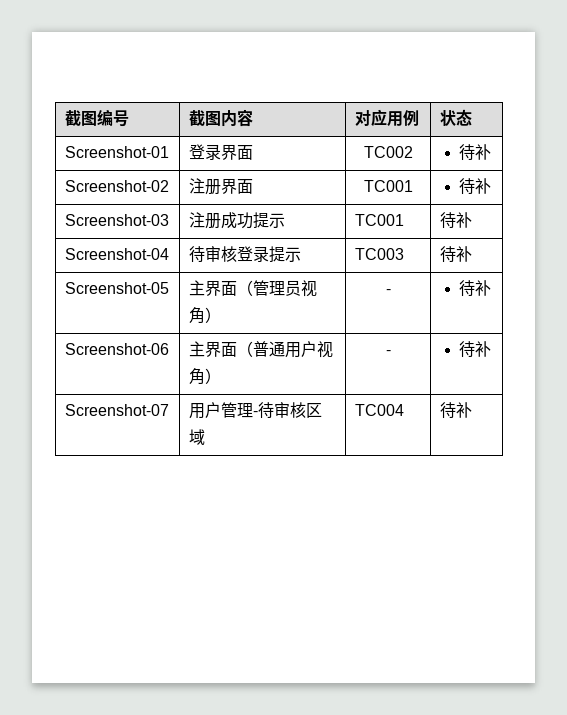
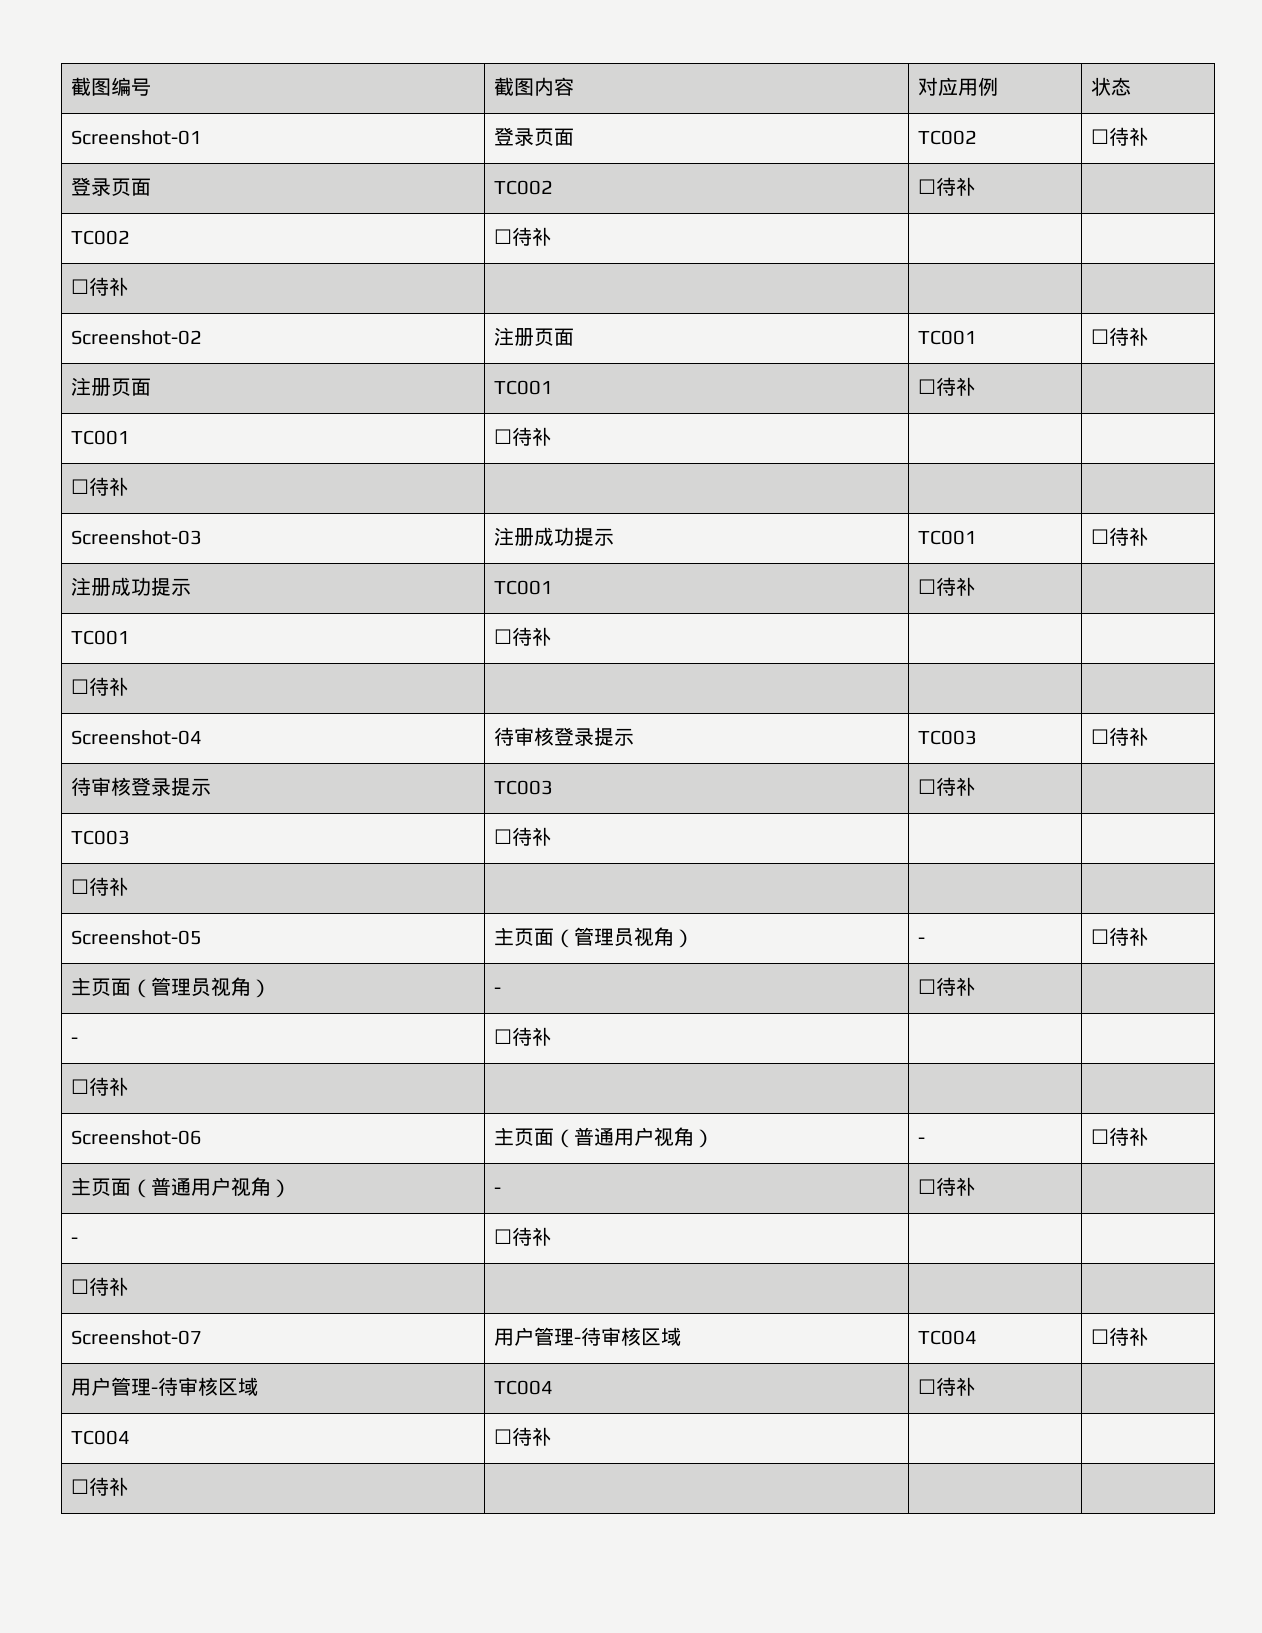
- Screenshot-01 | 登录界面 | TC002 | 待补
+ Screenshot-01 | 登录页面 | TC002 | ☐待补
+ 登录页面 | TC002 | ☐待补 |
+ TC002 | ☐待补 | |
+ ☐待补 | | |
- Screenshot-02 | 注册界面 | TC001 | 待补
+ Screenshot-02 | 注册页面 | TC001 | ☐待补
+ 注册页面 | TC001 | ☐待补 |
+ TC001 | ☐待补 | |
+ ☐待补 | | |
- Screenshot-03 | 注册成功提示 | TC001 | 待补
+ Screenshot-03 | 注册成功提示 | TC001 | ☐待补
+ 注册成功提示 | TC001 | ☐待补 |
+ TC001 | ☐待补 | |
+ ☐待补 | | |
- Screenshot-04 | 待审核登录提示 | TC003 | 待补
+ Screenshot-04 | 待审核登录提示 | TC003 | ☐待补
+ 待审核登录提示 | TC003 | ☐待补 |
+ TC003 | ☐待补 | |
+ ☐待补 | | |
- Screenshot-05 | 主界面（管理员视角） | - | 待补
+ Screenshot-05 | 主页面（管理员视角） | - | ☐待补
+ 主页面（管理员视角） | - | ☐待补 |
+ - | ☐待补 | |
+ ☐待补 | | |
- Screenshot-06 | 主界面（普通用户视角） | - | 待补
+ Screenshot-06 | 主页面（普通用户视角） | - | ☐待补
+ 主页面（普通用户视角） | - | ☐待补 |
+ - | ☐待补 | |
+ ☐待补 | | |
- Screenshot-07 | 用户管理-待审核区域 | TC004 | 待补
+ Screenshot-07 | 用户管理-待审核区域 | TC004 | ☐待补
+ 用户管理-待审核区域 | TC004 | ☐待补 |
+ TC004 | ☐待补 | |
+ ☐待补 | | |

